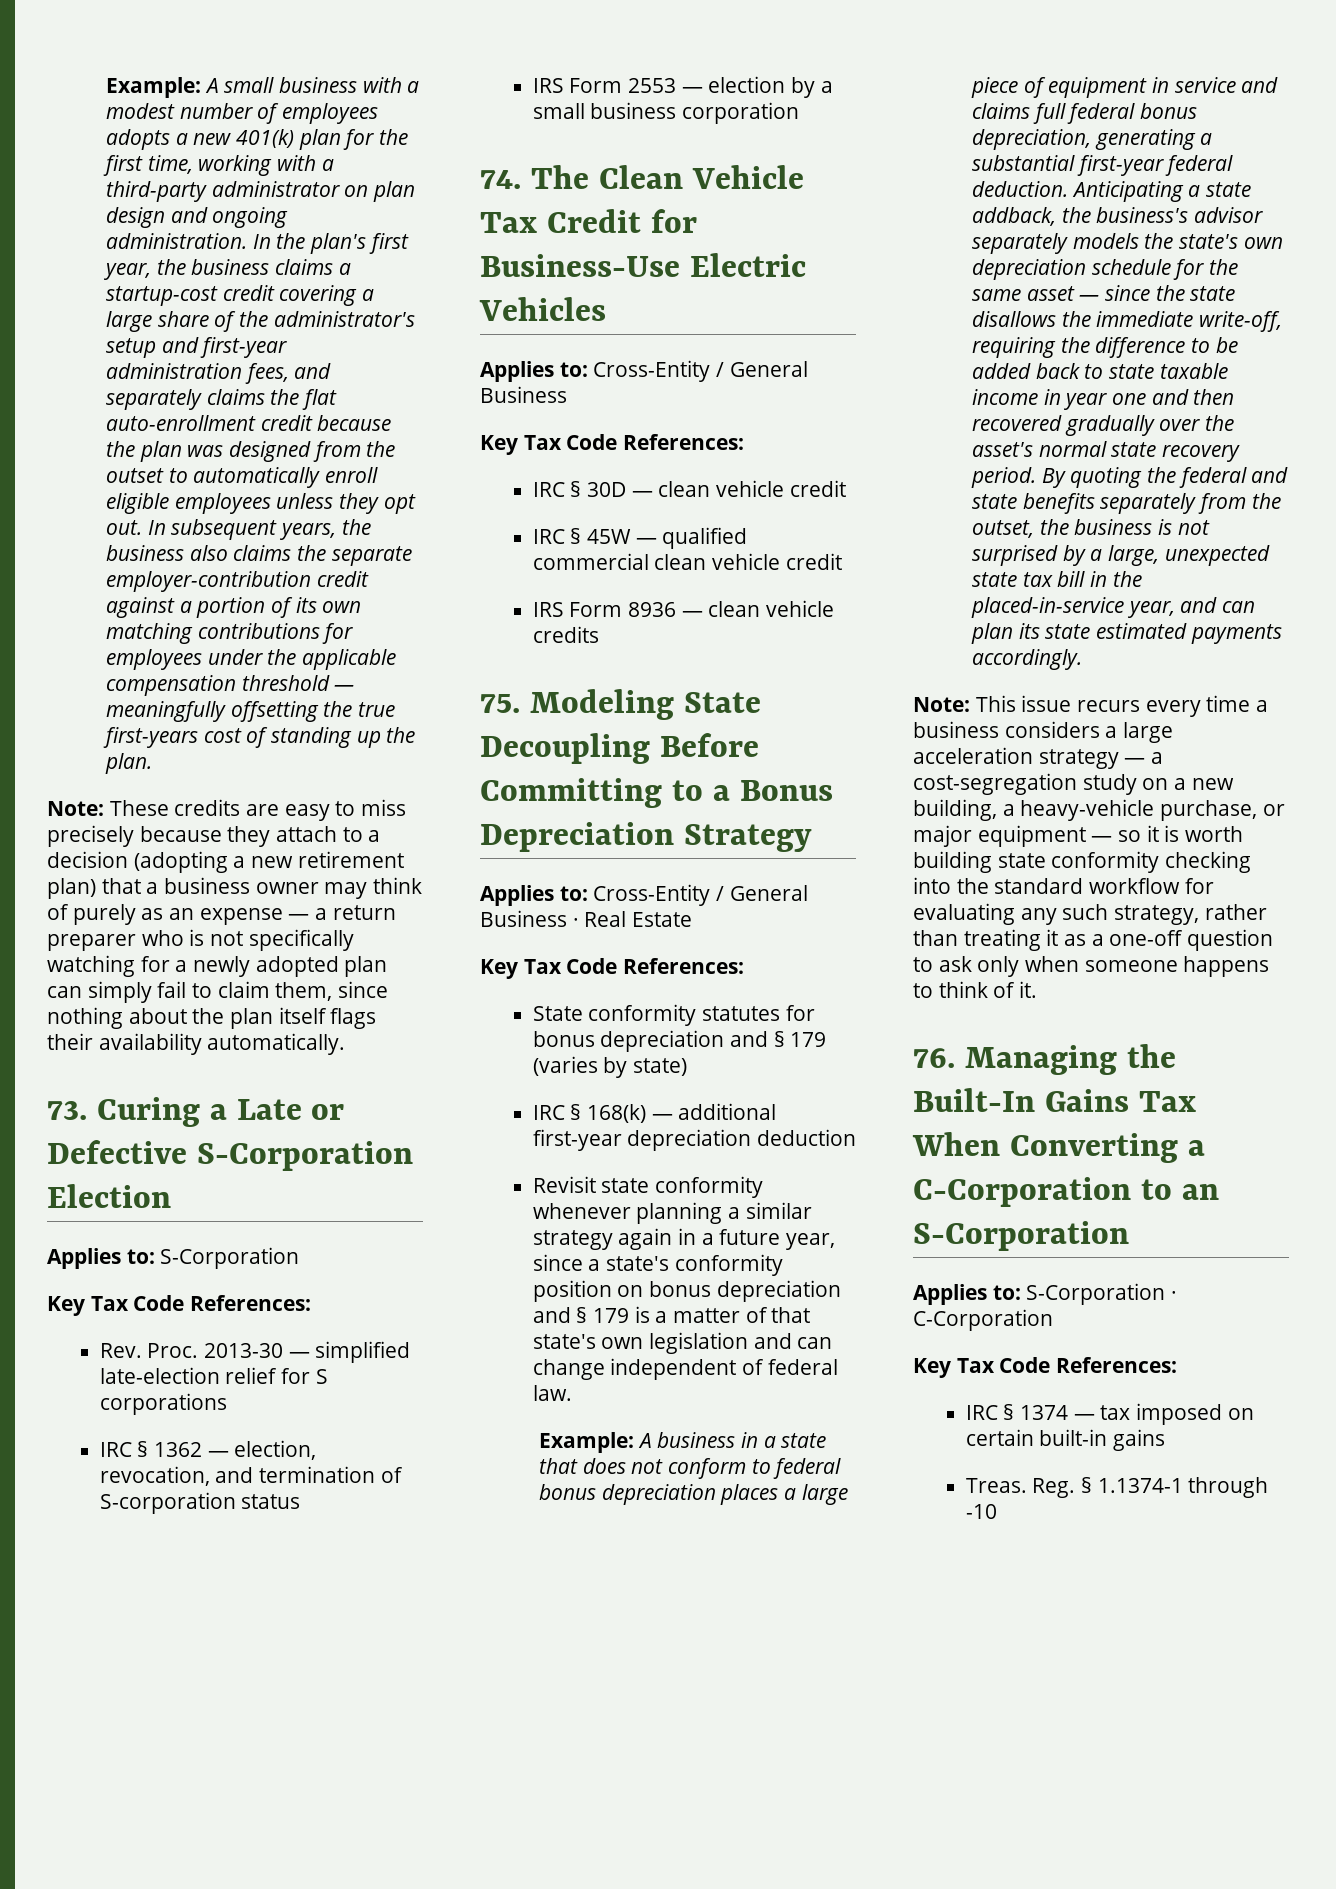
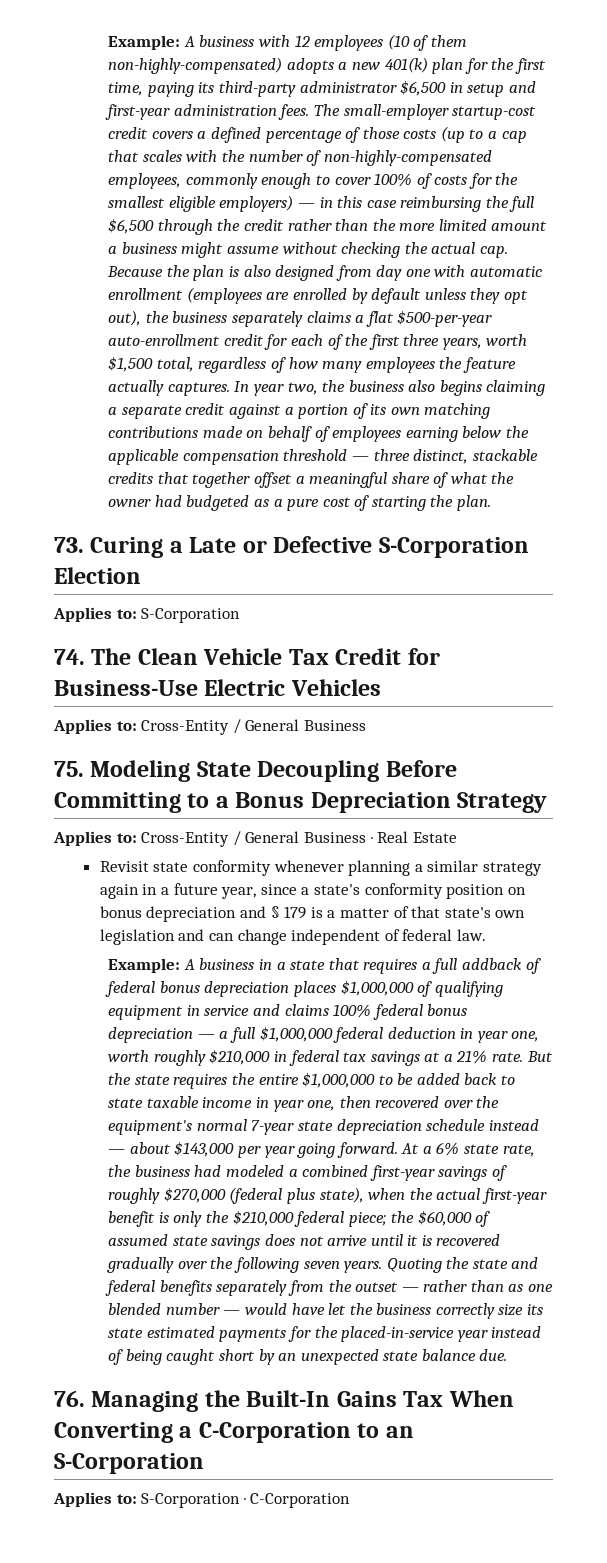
- Example: A small business with a modest number of employees adopts a new 401(k) plan for the first time, working with a third-party administrator on plan design and ongoing administration. In the plan's first year, the business claims a startup-cost credit covering a large share of the administrator's setup and first-year administration fees, and separately claims the flat auto-enrollment credit because the plan was designed from the outset to automatically enroll eligible employees unless they opt out. In subsequent years, the business also claims the separate employer-contribution credit against a portion of its own matching contributions for employees under the applicable compensation threshold — meaningfully offsetting the true first-years cost of standing up the plan.
- Note: These credits are easy to miss precisely because they attach to a decision (adopting a new retirement plan) that a business owner may think of purely as an expense — a return preparer who is not specifically watching for a newly adopted plan can simply fail to claim them, since nothing about the plan itself flags their availability automatically.
+ Example: A business with 12 employees (10 of them non-highly-compensated) adopts a new 401(k) plan for the first time, paying its third-party administrator $6,500 in setup and first-year administration fees. The small-employer startup-cost credit covers a defined percentage of those costs (up to a cap that scales with the number of non-highly-compensated employees, commonly enough to cover 100% of costs for the smallest eligible employers) — in this case reimbursing the full $6,500 through the credit rather than the more limited amount a business might assume without checking the actual cap. Because the plan is also designed from day one with automatic enrollment (employees are enrolled by default unless they opt out), the business separately claims a flat $500-per-year auto-enrollment credit for each of the first three years, worth $1,500 total, regardless of how many employees the feature actually captures. In year two, the business also begins claiming a separate credit against a portion of its own matching contributions made on behalf of employees earning below the applicable compensation threshold — three distinct, stackable credits that together offset a meaningful share of what the owner had budgeted as a pure cost of starting the plan.
  73. Curing a Late or Defective S-Corporation Election
  Applies to: S-Corporation
- Key Tax Code References:
- Rev. Proc. 2013-30 — simplified late-election relief for S corporations
- IRC § 1362 — election, revocation, and termination of S-corporation status
- IRS Form 2553 — election by a small business corporation
  74. The Clean Vehicle Tax Credit for Business-Use Electric Vehicles
  Applies to: Cross-Entity / General Business
- Key Tax Code References:
- IRC § 30D — clean vehicle credit
- IRC § 45W — qualified commercial clean vehicle credit
- IRS Form 8936 — clean vehicle credits
  Applies to: Cross-Entity / General Business · Real Estate
- Key Tax Code References:
- State conformity statutes for bonus depreciation and § 179 (varies by state)
- IRC § 168(k) — additional first-year depreciation deduction
- Example: A business in a state that does not conform to federal bonus depreciation places a large piece of equipment in service and claims full federal bonus depreciation, generating a substantial first-year federal deduction. Anticipating a state addback, the business's advisor separately models the state's own depreciation schedule for the same asset — since the state disallows the immediate write-off, requiring the difference to be added back to state taxable income in year one and then recovered gradually over the asset's normal state recovery period. By quoting the federal and state benefits separately from the outset, the business is not surprised by a large, unexpected state tax bill in the placed-in-service year, and can plan its state estimated payments accordingly.
- Note: This issue recurs every time a business considers a large acceleration strategy — a cost-segregation study on a new building, a heavy-vehicle purchase, or major equipment — so it is worth building state conformity checking into the standard workflow for evaluating any such strategy, rather than treating it as a one-off question to ask only when someone happens to think of it.
+ Example: A business in a state that requires a full addback of federal bonus depreciation places $1,000,000 of qualifying equipment in service and claims 100% federal bonus depreciation — a full $1,000,000 federal deduction in year one, worth roughly $210,000 in federal tax savings at a 21% rate. But the state requires the entire $1,000,000 to be added back to state taxable income in year one, then recovered over the equipment's normal 7-year state depreciation schedule instead — about $143,000 per year going forward. At a 6% state rate, the business had modeled a combined first-year savings of roughly $270,000 (federal plus state), when the actual first-year benefit is only the $210,000 federal piece; the $60,000 of assumed state savings does not arrive until it is recovered gradually over the following seven years. Quoting the state and federal benefits separately from the outset — rather than as one blended number — would have let the business correctly size its state estimated payments for the placed-in-service year instead of being caught short by an unexpected state balance due.
  Applies to: S-Corporation · C-Corporation
- Key Tax Code References:
- IRC § 1374 — tax imposed on certain built-in gains
- Treas. Reg. § 1.1374-1 through -10

